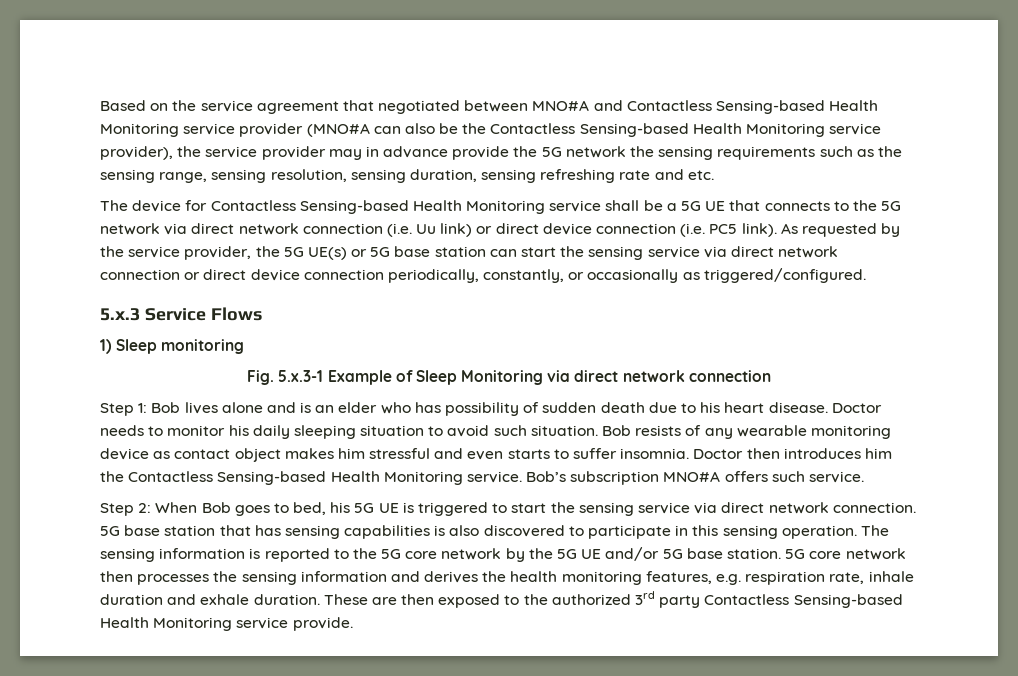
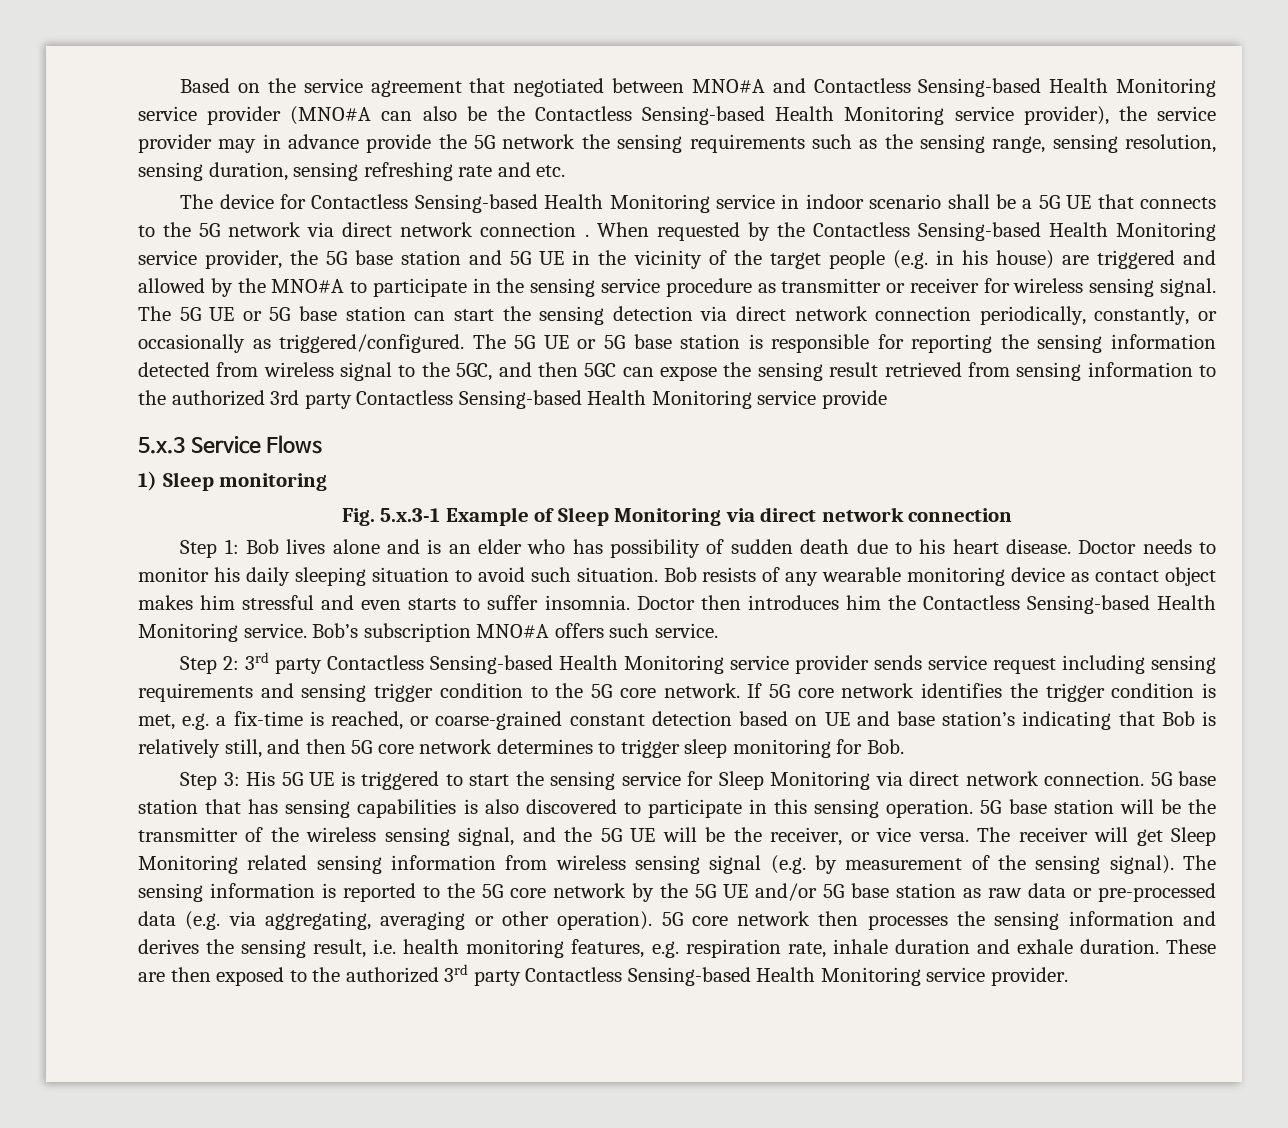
- The device for Contactless Sensing-based Health Monitoring service shall be a 5G UE that connects to the 5G network via direct network connection (i.e. Uu link) or direct device connection (i.e. PC5 link). As requested by the service provider, the 5G UE(s) or 5G base station can start the sensing service via direct network connection or direct device connection periodically, constantly, or occasionally as triggered/configured.
+ The device for Contactless Sensing-based Health Monitoring service in indoor scenario shall be a 5G UE that connects to the 5G network via direct network connection . When requested by the Contactless Sensing-based Health Monitoring service provider, the 5G base station and 5G UE in the vicinity of the target people (e.g. in his house) are triggered and allowed by the MNO#A to participate in the sensing service procedure as transmitter or receiver for wireless sensing signal. The 5G UE or 5G base station can start the sensing detection via direct network connection periodically, constantly, or occasionally as triggered/configured. The 5G UE or 5G base station is responsible for reporting the sensing information detected from wireless signal to the 5GC, and then 5GC can expose the sensing result retrieved from sensing information to the authorized 3rd party Contactless Sensing-based Health Monitoring service provide
- Step 2: When Bob goes to bed, his 5G UE is triggered to start the sensing service via direct network connection.
+ Step 2: 3rd party Contactless Sensing-based Health Monitoring service provider sends service request including sensing requirements and sensing trigger condition to the 5G core network. If 5G core network identifies the trigger condition is met, e.g. a fix-time is reached, or coarse-grained constant detection based on UE and base station’s indicating that Bob is relatively still, and then 5G core network determines to trigger sleep monitoring for Bob.
+ Step 3: His 5G UE is triggered to start the sensing service for Sleep Monitoring via direct network connection.
+ 5G base station will be the transmitter of the wireless sensing signal, and the 5G UE will be the receiver, or vice versa. The receiver will get Sleep Monitoring related sensing information from wireless sensing signal (e.g. by measurement of the sensing signal).
- The sensing information is reported to the 5G core network by the 5G UE and/or 5G base station.
+ The sensing information is reported to the 5G core network by the 5G UE and/or 5G base station as raw data or pre-processed data (e.g. via aggregating, averaging or other operation).
- 5G core network then processes the sensing information and derives the health monitoring features, e.g. respiration rate, inhale duration and exhale duration.
+ 5G core network then processes the sensing information and derives the sensing result, i.e. health monitoring features, e.g. respiration rate, inhale duration and exhale duration.
- These are then exposed to the authorized 3rd party Contactless Sensing-based Health Monitoring service provide.
+ These are then exposed to the authorized 3rd party Contactless Sensing-based Health Monitoring service provider.

